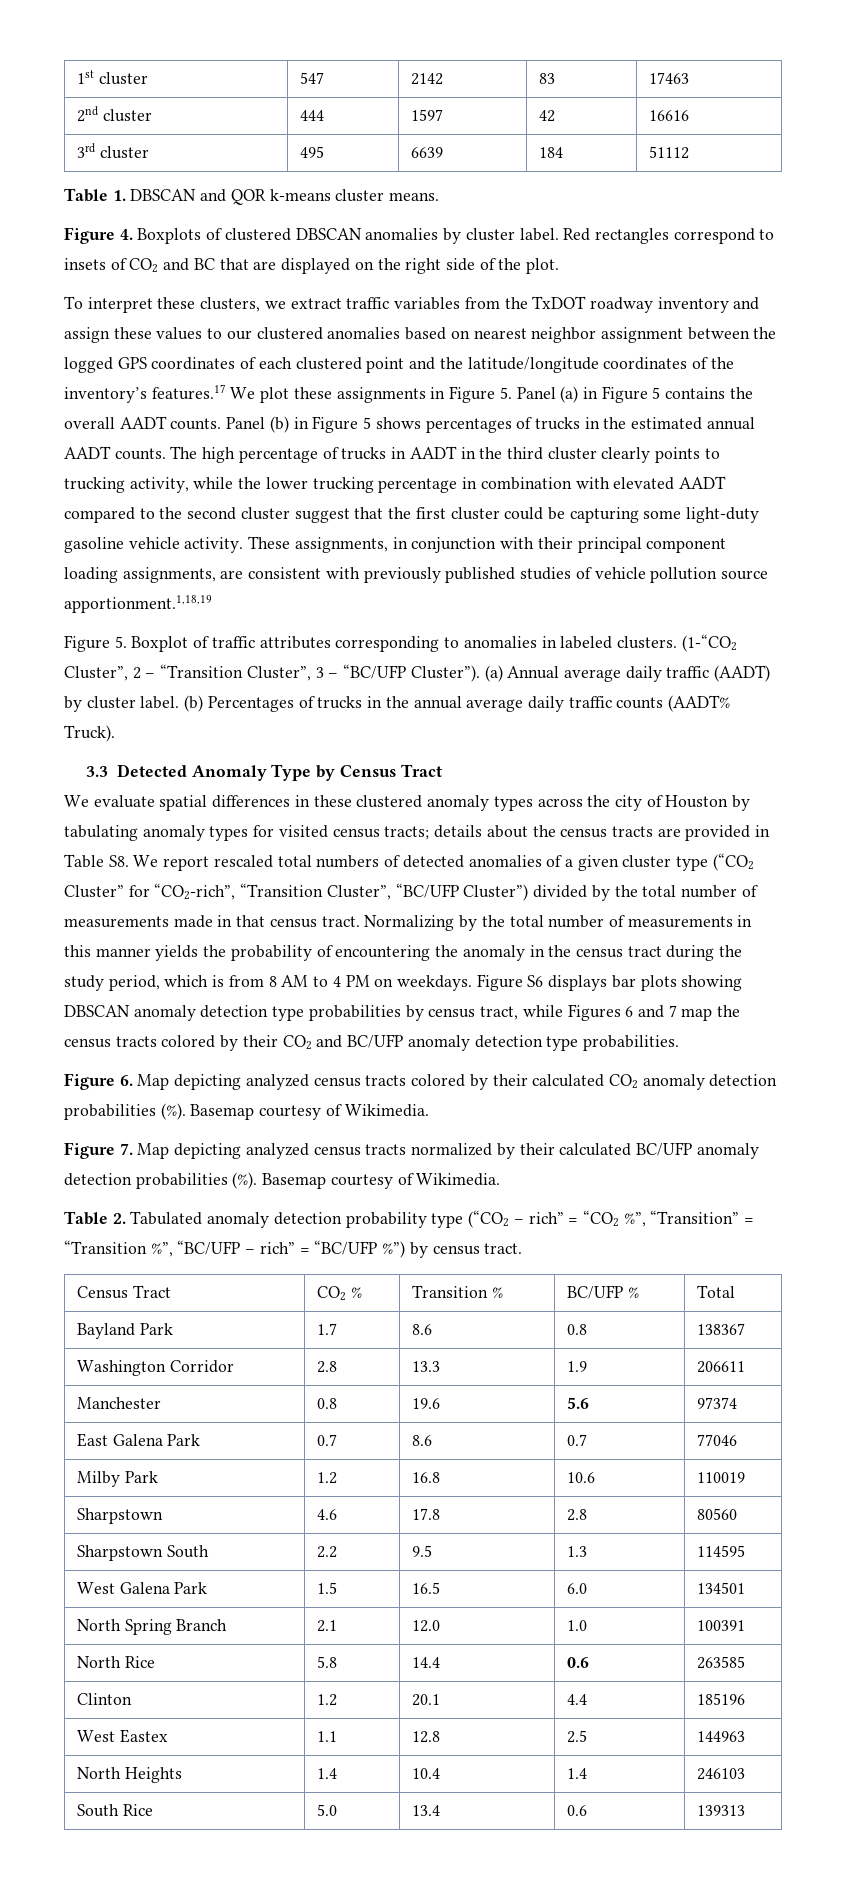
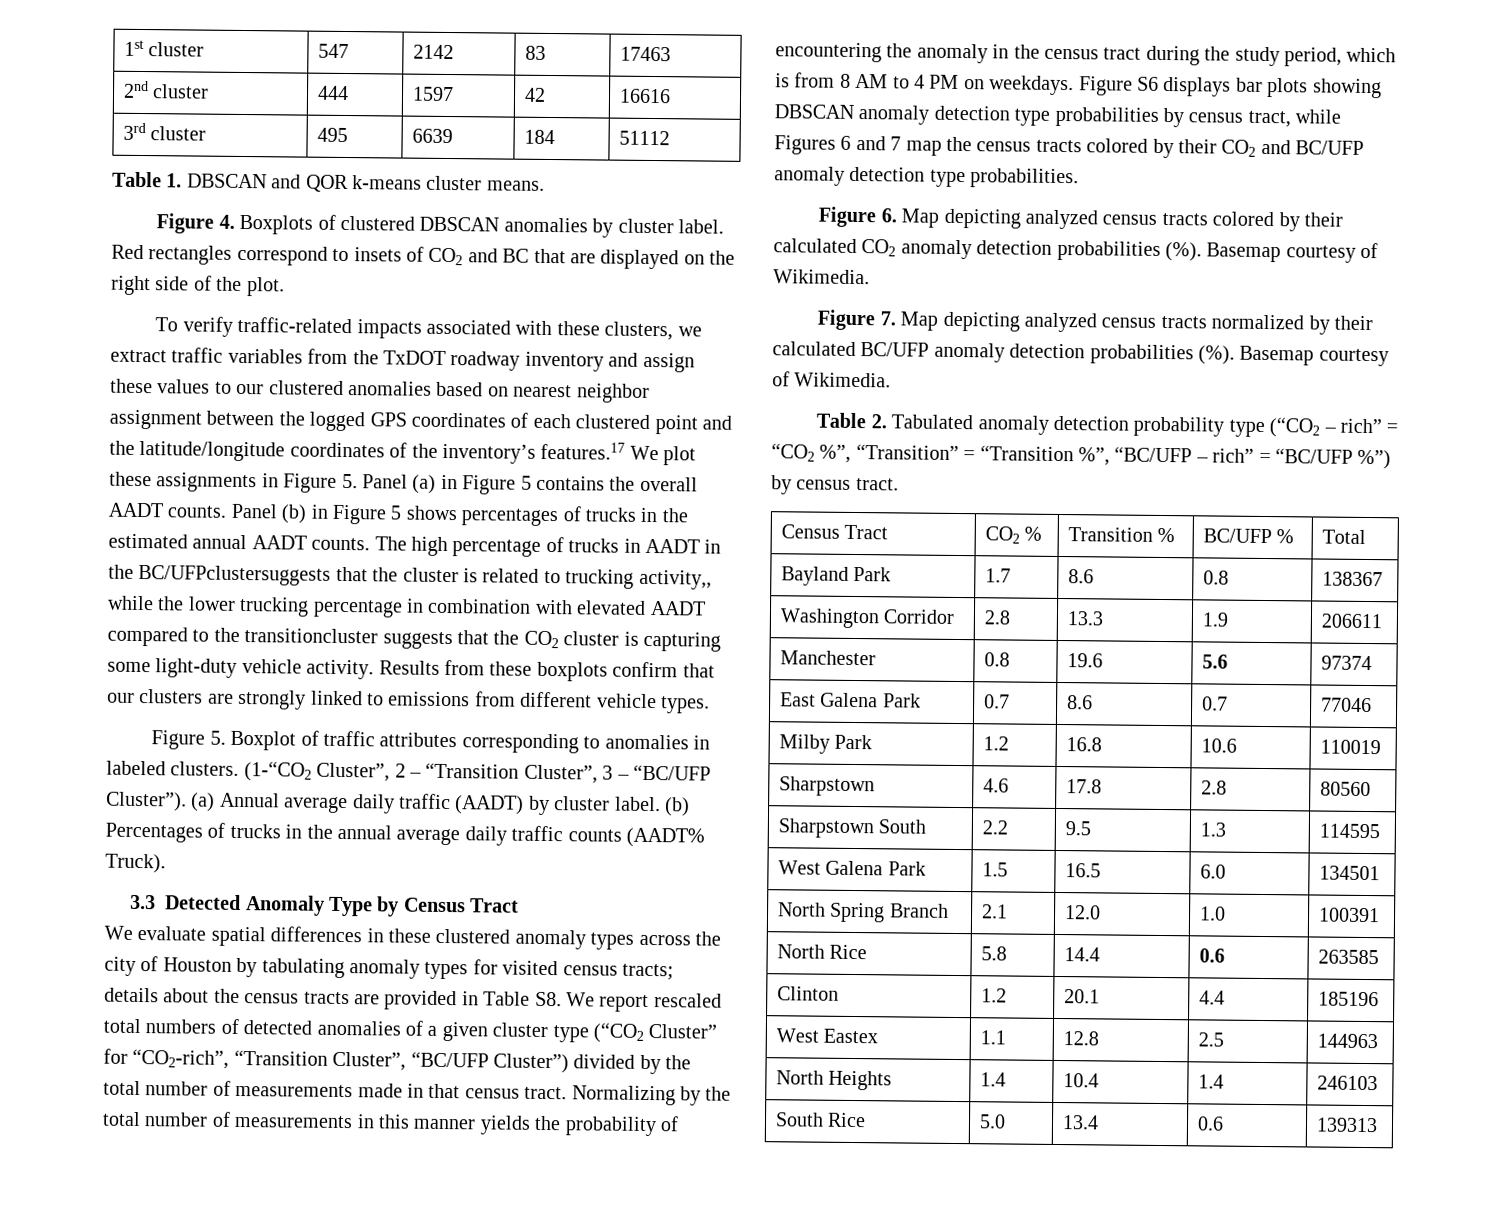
- To interpret these clusters, we extract traffic variables from the TxDOT roadway inventory and assign these values to our clustered anomalies based on nearest neighbor assignment between the logged GPS coordinates of each clustered point and the latitude/longitude coordinates of the inventory’s features.17 We plot these assignments in Figure 5. Panel (a) in Figure 5 contains the overall AADT counts.
+ To verify traffic-related impacts associated with these clusters, we extract traffic variables from the TxDOT roadway inventory and assign these values to our clustered anomalies based on nearest neighbor assignment between the logged GPS coordinates of each clustered point and the latitude/longitude coordinates of the inventory’s features.17 We plot these assignments in Figure 5. Panel (a) in Figure 5 contains the overall AADT counts.
- The high percentage of trucks in AADT in the third cluster clearly points to trucking activity, while the lower trucking percentage in combination with elevated AADT compared to the second cluster suggest that the first cluster could be capturing some light-duty gasoline vehicle activity.
+ The high percentage of trucks in AADT in the BC/UFPclustersuggests that the cluster is related to trucking activity,, while the lower trucking percentage in combination with elevated AADT compared to the transitioncluster suggests that the CO2 cluster is capturing some light-duty vehicle activity.
- These assignments, in conjunction with their principal component loading assignments, are consistent with previously published studies of vehicle pollution source apportionment.1,18,19
+ Results from these boxplots confirm that our clusters are strongly linked to emissions from different vehicle types.

